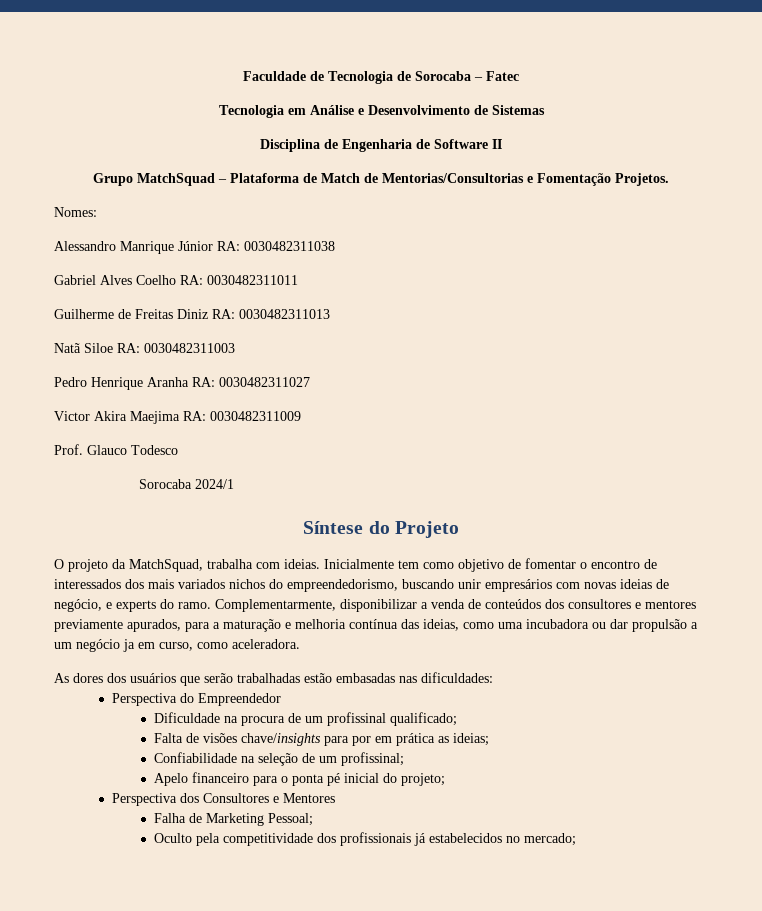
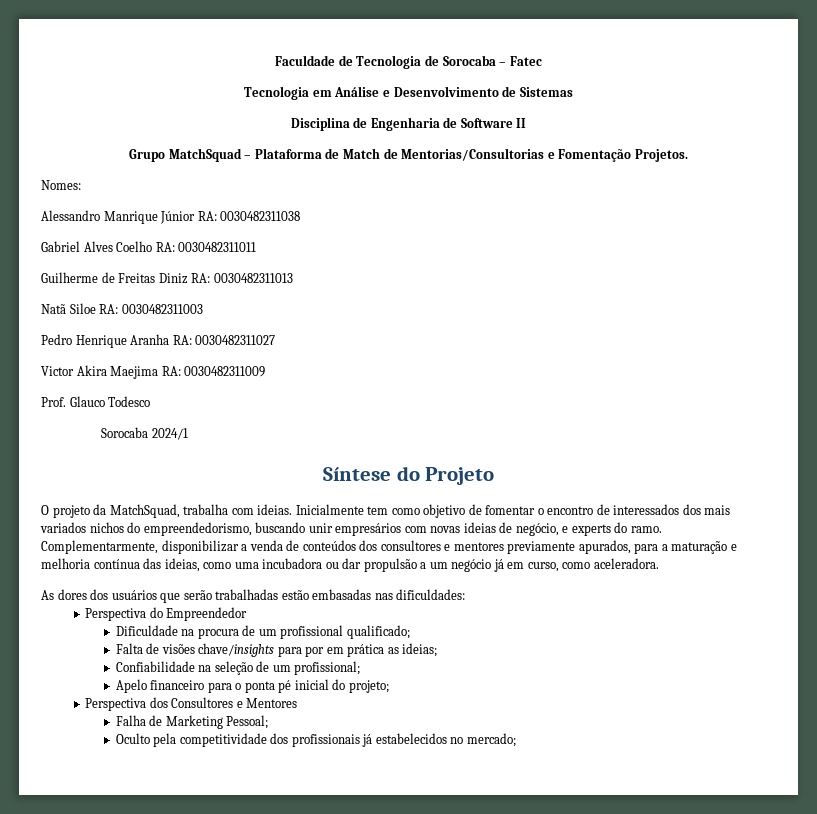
- Complementarmente, disponibilizar a venda de conteúdos dos consultores e mentores previamente apurados, para a maturação e melhoria contínua das ideias, como uma incubadora ou dar propulsão a um negócio ja em curso, como aceleradora.
+ Complementarmente, disponibilizar a venda de conteúdos dos consultores e mentores previamente apurados, para a maturação e melhoria contínua das ideias, como uma incubadora ou dar propulsão a um negócio já em curso, como aceleradora.
- Dificuldade na procura de um profissinal qualificado;
+ Dificuldade na procura de um profissional qualificado;
- Confiabilidade na seleção de um profissinal;
+ Confiabilidade na seleção de um profissional;

